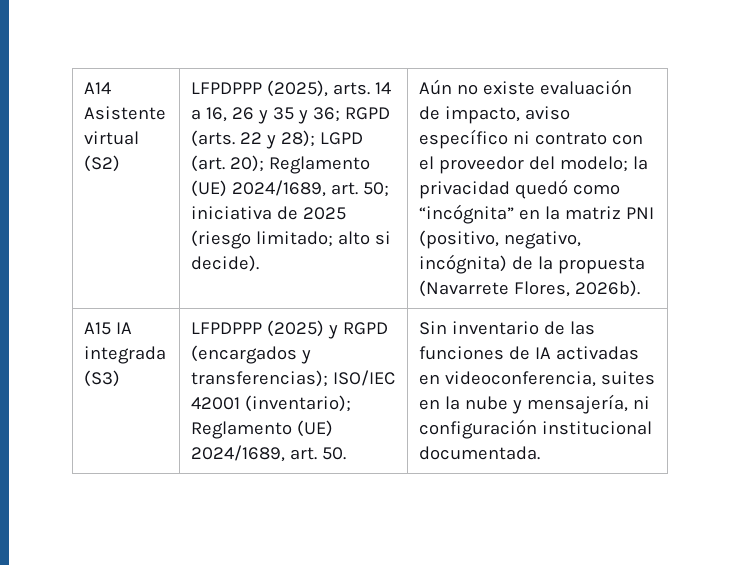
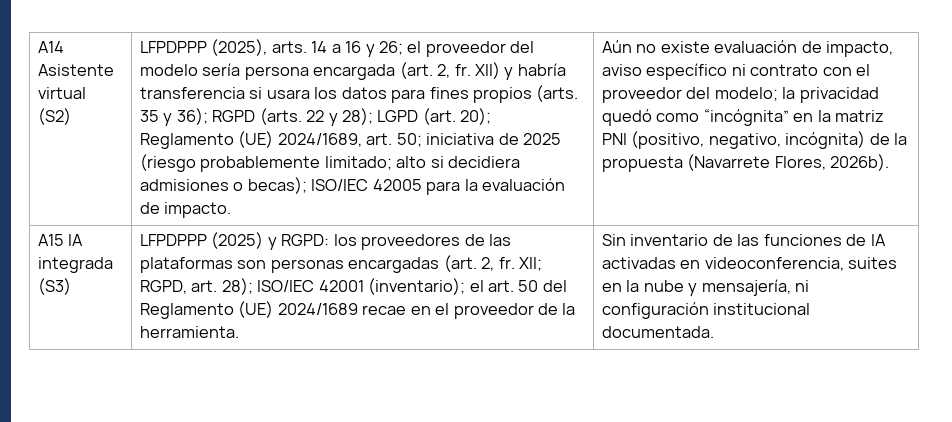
- LFPDPPP (2025), arts. 14 a 16, 26 y 35 y 36; RGPD (arts. 22 y 28); LGPD (art. 20); Reglamento (UE) 2024/1689, art. 50; iniciativa de 2025 (riesgo limitado; alto si decide).
+ LFPDPPP (2025), arts. 14 a 16 y 26; el proveedor del modelo sería persona encargada (art. 2, fr. XII) y habría transferencia si usara los datos para fines propios (arts. 35 y 36); RGPD (arts. 22 y 28); LGPD (art. 20); Reglamento (UE) 2024/1689, art. 50; iniciativa de 2025 (riesgo probablemente limitado; alto si decidiera admisiones o becas); ISO/IEC 42005 para la evaluación de impacto.
- LFPDPPP (2025) y RGPD (encargados y transferencias); ISO/IEC 42001 (inventario); Reglamento (UE) 2024/1689, art. 50.
+ LFPDPPP (2025) y RGPD: los proveedores de las plataformas son personas encargadas (art. 2, fr. XII; RGPD, art. 28); ISO/IEC 42001 (inventario); el art. 50 del Reglamento (UE) 2024/1689 recae en el proveedor de la herramienta.

